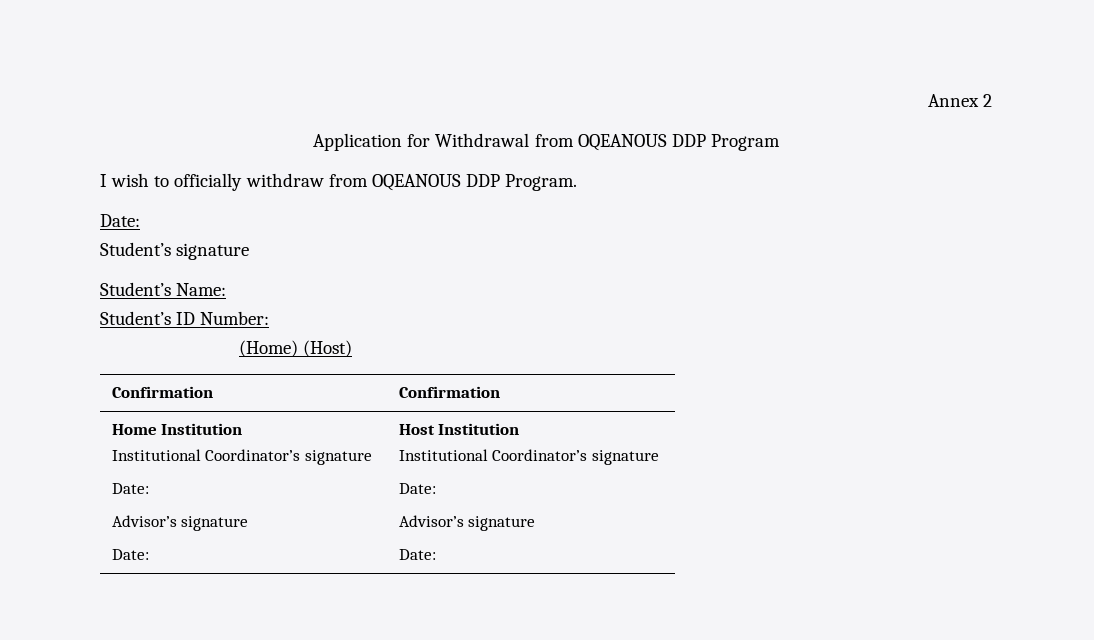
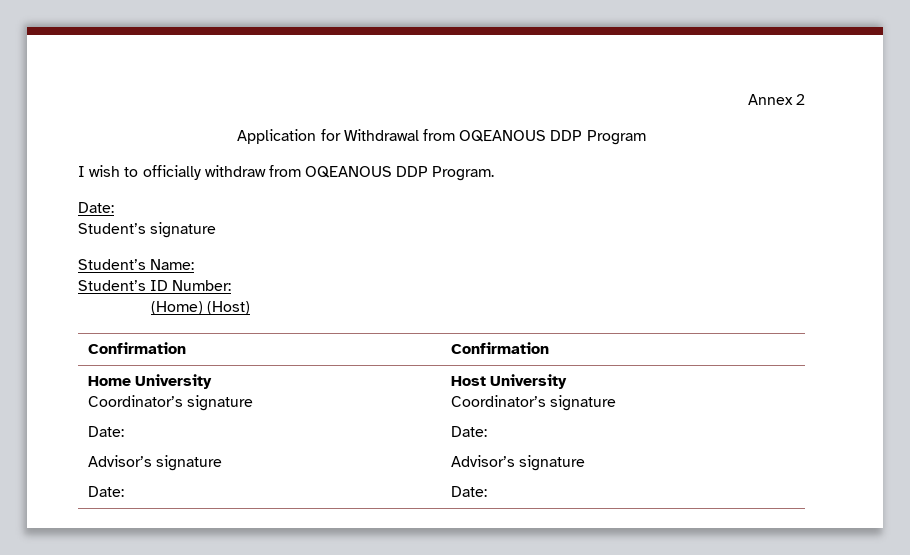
- Home Institution
- Institutional Coordinator’s signature
+ Home University
+ Coordinator’s signature
  Date:
  Advisor’s signature
- Date: | Host Institution
- Institutional Coordinator’s signature
+ Date: | Host University
+ Coordinator’s signature

